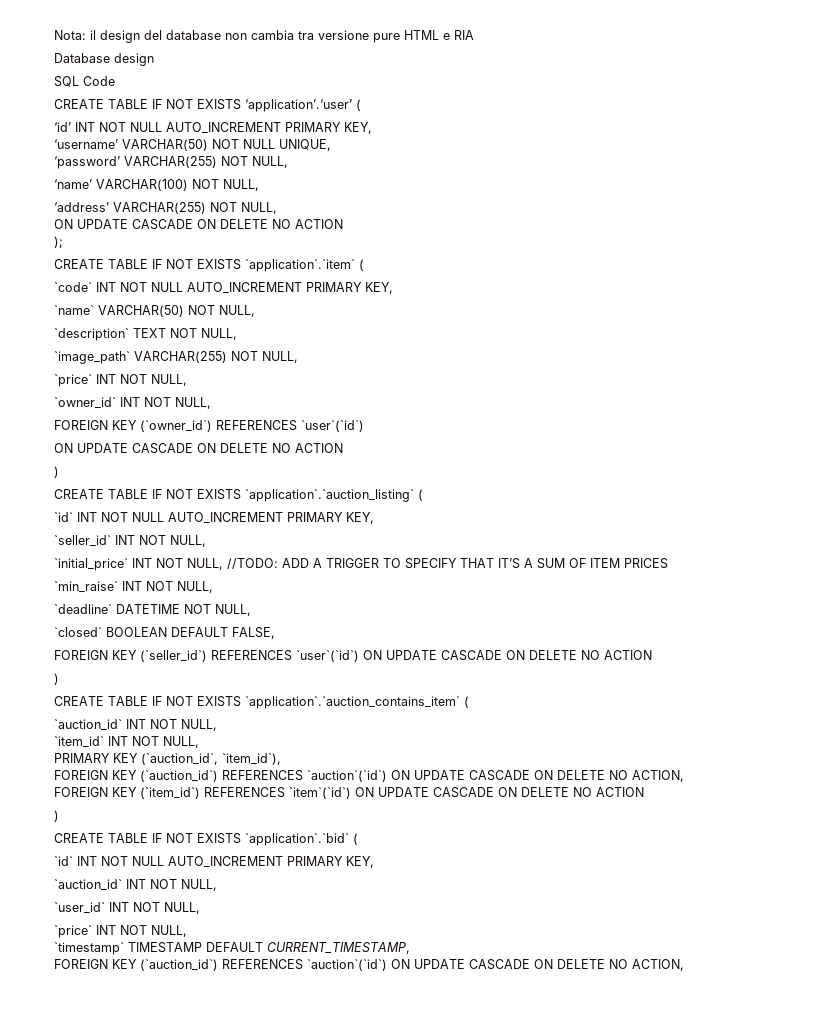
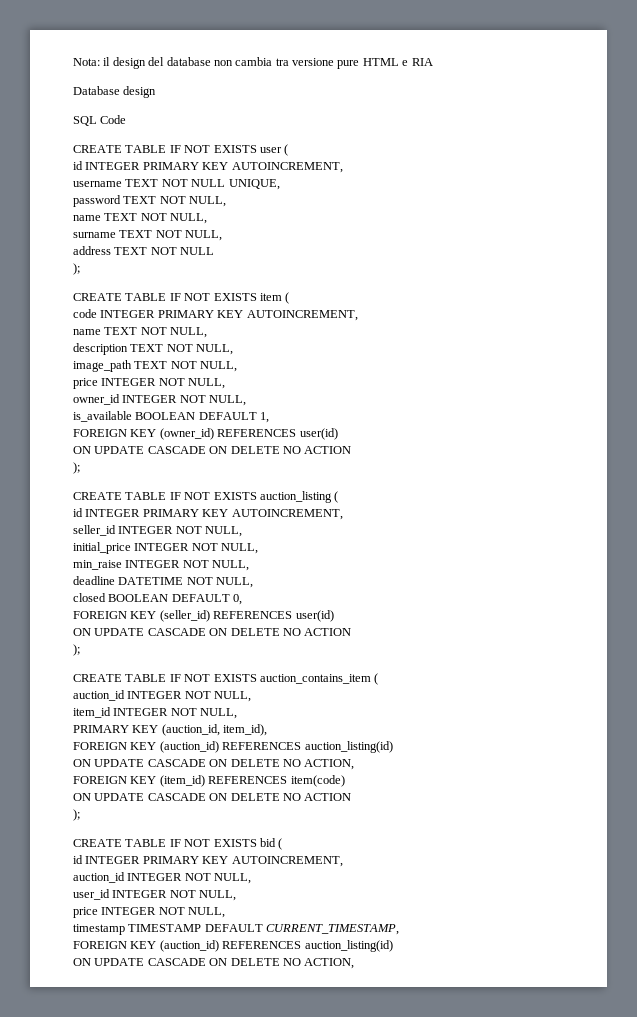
- CREATE TABLE IF NOT EXISTS ‘application’.‘user’ (
- ‘id’ INT NOT NULL AUTO_INCREMENT PRIMARY KEY,
- ‘username’ VARCHAR(50) NOT NULL UNIQUE,
+ CREATE TABLE IF NOT EXISTS user (
+ id INTEGER PRIMARY KEY AUTOINCREMENT,
+ username TEXT NOT NULL UNIQUE,
- ‘password’ VARCHAR(255) NOT NULL,
- ‘name’ VARCHAR(100) NOT NULL,
- ‘address’ VARCHAR(255) NOT NULL,
+ password TEXT NOT NULL,
+ name TEXT NOT NULL,
+ surname TEXT NOT NULL,
+ address TEXT NOT NULL
+ );
+ CREATE TABLE IF NOT EXISTS item (
+ code INTEGER PRIMARY KEY AUTOINCREMENT,
+ name TEXT NOT NULL,
+ description TEXT NOT NULL,
+ image_path TEXT NOT NULL,
+ price INTEGER NOT NULL,
+ owner_id INTEGER NOT NULL,
+ is_available BOOLEAN DEFAULT 1,
+ FOREIGN KEY (owner_id) REFERENCES user(id)
- CREATE TABLE IF NOT EXISTS `application`.`item` (
- `code` INT NOT NULL AUTO_INCREMENT PRIMARY KEY,
- `name` VARCHAR(50) NOT NULL,
- `description` TEXT NOT NULL,
- `image_path` VARCHAR(255) NOT NULL,
- `price` INT NOT NULL,
- `owner_id` INT NOT NULL,
- FOREIGN KEY (`owner_id`) REFERENCES `user`(`id`)
+ CREATE TABLE IF NOT EXISTS auction_listing (
+ id INTEGER PRIMARY KEY AUTOINCREMENT,
+ seller_id INTEGER NOT NULL,
+ initial_price INTEGER NOT NULL,
+ min_raise INTEGER NOT NULL,
+ deadline DATETIME NOT NULL,
+ closed BOOLEAN DEFAULT 0,
+ FOREIGN KEY (seller_id) REFERENCES user(id)
  ON UPDATE CASCADE ON DELETE NO ACTION
- )
- CREATE TABLE IF NOT EXISTS `application`.`auction_listing` (
- `id` INT NOT NULL AUTO_INCREMENT PRIMARY KEY,
- `seller_id` INT NOT NULL,
- `initial_price` INT NOT NULL, //TODO: ADD A TRIGGER TO SPECIFY THAT IT’S A SUM OF ITEM PRICES
- `min_raise` INT NOT NULL,
- `deadline` DATETIME NOT NULL,
- `closed` BOOLEAN DEFAULT FALSE,
- FOREIGN KEY (`seller_id`) REFERENCES `user`(`id`) ON UPDATE CASCADE ON DELETE NO ACTION
- )
- CREATE TABLE IF NOT EXISTS `application`.`auction_contains_item` (
- `auction_id` INT NOT NULL,
- `item_id` INT NOT NULL,
+ );
+ CREATE TABLE IF NOT EXISTS auction_contains_item (
+ auction_id INTEGER NOT NULL,
+ item_id INTEGER NOT NULL,
- PRIMARY KEY (`auction_id`, `item_id`),
- FOREIGN KEY (`auction_id`) REFERENCES `auction`(`id`) ON UPDATE CASCADE ON DELETE NO ACTION,
+ PRIMARY KEY (auction_id, item_id),
+ FOREIGN KEY (auction_id) REFERENCES auction_listing(id)
+ ON UPDATE CASCADE ON DELETE NO ACTION,
- FOREIGN KEY (`item_id`) REFERENCES `item`(`id`) ON UPDATE CASCADE ON DELETE NO ACTION
- )
- CREATE TABLE IF NOT EXISTS `application`.`bid` (
- `id` INT NOT NULL AUTO_INCREMENT PRIMARY KEY,
- `auction_id` INT NOT NULL,
- `user_id` INT NOT NULL,
- `price` INT NOT NULL,
- `timestamp` TIMESTAMP DEFAULT CURRENT_TIMESTAMP,
- FOREIGN KEY (`auction_id`) REFERENCES `auction`(`id`) ON UPDATE CASCADE ON DELETE NO ACTION,
+ FOREIGN KEY (item_id) REFERENCES item(code)
+ ON UPDATE CASCADE ON DELETE NO ACTION
+ );
+ CREATE TABLE IF NOT EXISTS bid (
+ id INTEGER PRIMARY KEY AUTOINCREMENT,
+ auction_id INTEGER NOT NULL,
+ user_id INTEGER NOT NULL,
+ price INTEGER NOT NULL,
+ timestamp TIMESTAMP DEFAULT CURRENT_TIMESTAMP,
+ FOREIGN KEY (auction_id) REFERENCES auction_listing(id)
+ ON UPDATE CASCADE ON DELETE NO ACTION,

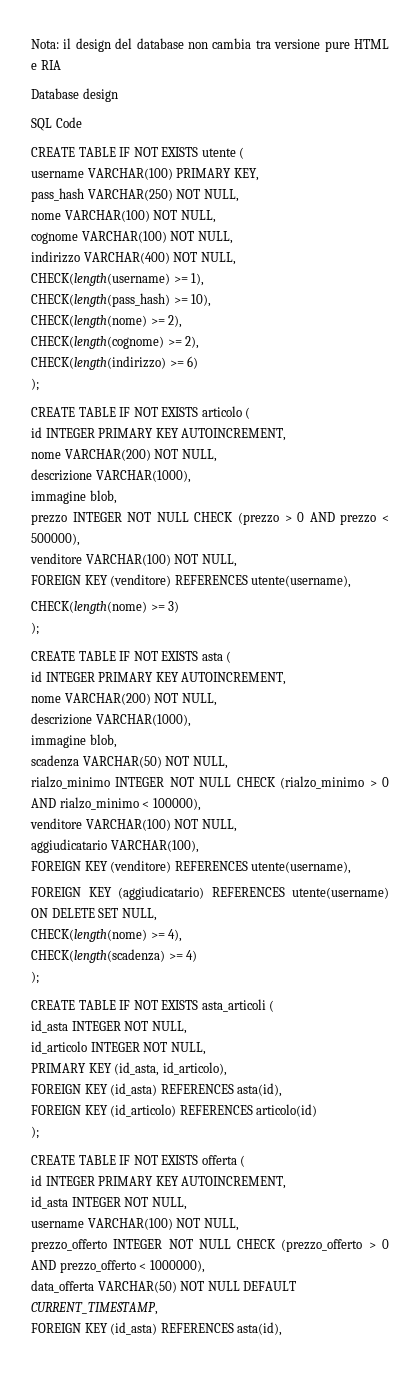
- CREATE TABLE IF NOT EXISTS user (
+ CREATE TABLE IF NOT EXISTS utente (
+ username VARCHAR(100) PRIMARY KEY,
+ pass_hash VARCHAR(250) NOT NULL,
+ nome VARCHAR(100) NOT NULL,
+ cognome VARCHAR(100) NOT NULL,
+ indirizzo VARCHAR(400) NOT NULL,
+ CHECK(length(username) >= 1),
+ CHECK(length(pass_hash) >= 10),
+ CHECK(length(nome) >= 2),
+ CHECK(length(cognome) >= 2),
+ CHECK(length(indirizzo) >= 6)
+ );
+ CREATE TABLE IF NOT EXISTS articolo (
  id INTEGER PRIMARY KEY AUTOINCREMENT,
- username TEXT NOT NULL UNIQUE,
- password TEXT NOT NULL,
- name TEXT NOT NULL,
- surname TEXT NOT NULL,
- address TEXT NOT NULL
+ nome VARCHAR(200) NOT NULL,
+ descrizione VARCHAR(1000),
+ immagine blob,
+ prezzo INTEGER NOT NULL CHECK (prezzo > 0 AND prezzo < 500000),
+ venditore VARCHAR(100) NOT NULL,
+ FOREIGN KEY (venditore) REFERENCES utente(username),
+ CHECK(length(nome) >= 3)
  );
- CREATE TABLE IF NOT EXISTS item (
- code INTEGER PRIMARY KEY AUTOINCREMENT,
- name TEXT NOT NULL,
- description TEXT NOT NULL,
- image_path TEXT NOT NULL,
- price INTEGER NOT NULL,
- owner_id INTEGER NOT NULL,
- is_available BOOLEAN DEFAULT 1,
- FOREIGN KEY (owner_id) REFERENCES user(id)
- ON UPDATE CASCADE ON DELETE NO ACTION
+ CREATE TABLE IF NOT EXISTS asta (
+ id INTEGER PRIMARY KEY AUTOINCREMENT,
+ nome VARCHAR(200) NOT NULL,
+ descrizione VARCHAR(1000),
+ immagine blob,
+ scadenza VARCHAR(50) NOT NULL,
+ rialzo_minimo INTEGER NOT NULL CHECK (rialzo_minimo > 0 AND rialzo_minimo < 100000),
+ venditore VARCHAR(100) NOT NULL,
+ aggiudicatario VARCHAR(100),
+ FOREIGN KEY (venditore) REFERENCES utente(username),
+ FOREIGN KEY (aggiudicatario) REFERENCES utente(username) ON DELETE SET NULL,
+ CHECK(length(nome) >= 4),
+ CHECK(length(scadenza) >= 4)
  );
- CREATE TABLE IF NOT EXISTS auction_listing (
+ CREATE TABLE IF NOT EXISTS asta_articoli (
+ id_asta INTEGER NOT NULL,
+ id_articolo INTEGER NOT NULL,
+ PRIMARY KEY (id_asta, id_articolo),
+ FOREIGN KEY (id_asta) REFERENCES asta(id),
+ FOREIGN KEY (id_articolo) REFERENCES articolo(id)
+ );
+ CREATE TABLE IF NOT EXISTS offerta (
  id INTEGER PRIMARY KEY AUTOINCREMENT,
- seller_id INTEGER NOT NULL,
- initial_price INTEGER NOT NULL,
- min_raise INTEGER NOT NULL,
- deadline DATETIME NOT NULL,
- closed BOOLEAN DEFAULT 0,
- FOREIGN KEY (seller_id) REFERENCES user(id)
- ON UPDATE CASCADE ON DELETE NO ACTION
- );
- CREATE TABLE IF NOT EXISTS auction_contains_item (
- auction_id INTEGER NOT NULL,
- item_id INTEGER NOT NULL,
- PRIMARY KEY (auction_id, item_id),
- FOREIGN KEY (auction_id) REFERENCES auction_listing(id)
- ON UPDATE CASCADE ON DELETE NO ACTION,
- FOREIGN KEY (item_id) REFERENCES item(code)
- ON UPDATE CASCADE ON DELETE NO ACTION
- );
- CREATE TABLE IF NOT EXISTS bid (
- id INTEGER PRIMARY KEY AUTOINCREMENT,
- auction_id INTEGER NOT NULL,
- user_id INTEGER NOT NULL,
- price INTEGER NOT NULL,
- timestamp TIMESTAMP DEFAULT CURRENT_TIMESTAMP,
- FOREIGN KEY (auction_id) REFERENCES auction_listing(id)
- ON UPDATE CASCADE ON DELETE NO ACTION,
+ id_asta INTEGER NOT NULL,
+ username VARCHAR(100) NOT NULL,
+ prezzo_offerto INTEGER NOT NULL CHECK (prezzo_offerto > 0 AND prezzo_offerto < 1000000),
+ data_offerta VARCHAR(50) NOT NULL DEFAULT CURRENT_TIMESTAMP,
+ FOREIGN KEY (id_asta) REFERENCES asta(id),

